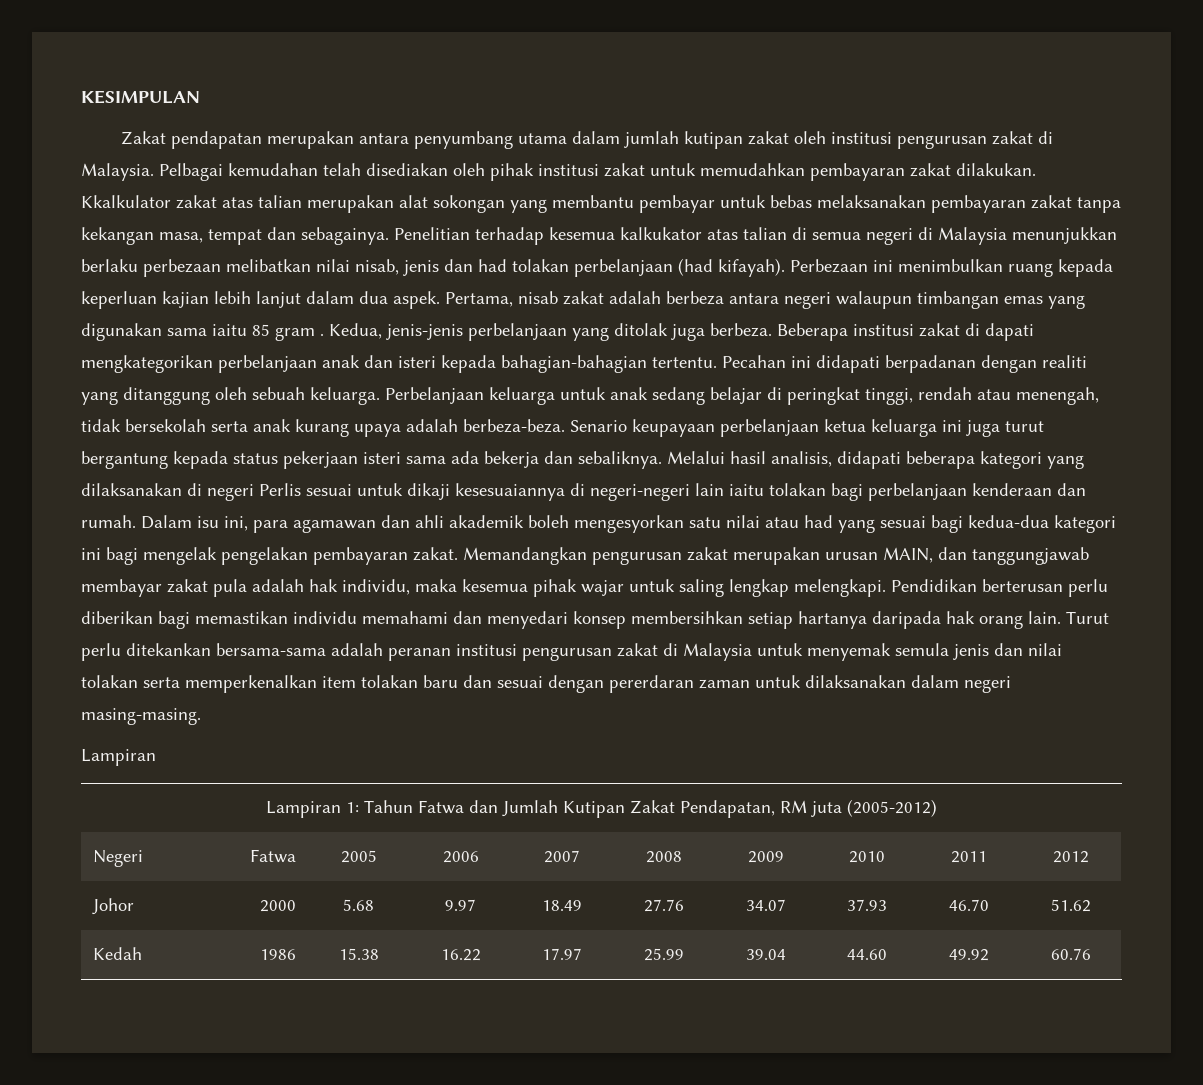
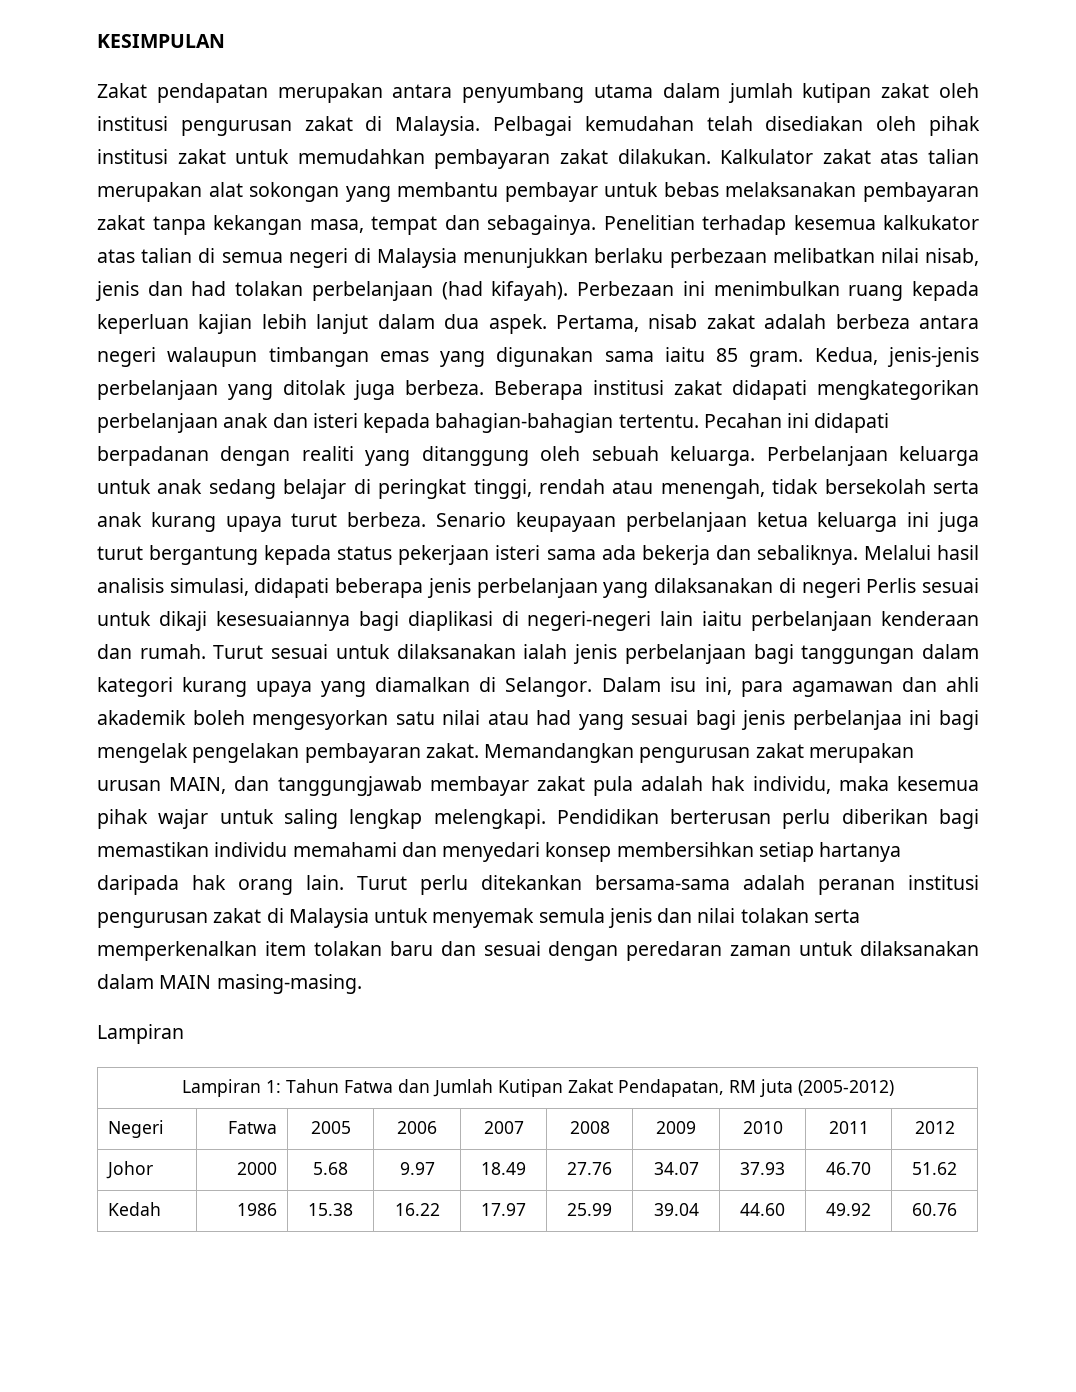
- Kkalkulator zakat atas talian merupakan alat sokongan yang membantu pembayar untuk bebas melaksanakan pembayaran zakat tanpa kekangan masa, tempat dan sebagainya.
+ Kalkulator zakat atas talian merupakan alat sokongan yang membantu pembayar untuk bebas melaksanakan pembayaran zakat tanpa kekangan masa, tempat dan sebagainya.
- Pertama, nisab zakat adalah berbeza antara negeri walaupun timbangan emas yang digunakan sama iaitu 85 gram .
+ Pertama, nisab zakat adalah berbeza antara negeri walaupun timbangan emas yang digunakan sama iaitu 85 gram.
- Beberapa institusi zakat di dapati mengkategorikan perbelanjaan anak dan isteri kepada bahagian-bahagian tertentu.
+ Beberapa institusi zakat didapati mengkategorikan perbelanjaan anak dan isteri kepada bahagian-bahagian tertentu.
- Perbelanjaan keluarga untuk anak sedang belajar di peringkat tinggi, rendah atau menengah, tidak bersekolah serta anak kurang upaya adalah berbeza-beza.
+ Perbelanjaan keluarga untuk anak sedang belajar di peringkat tinggi, rendah atau menengah, tidak bersekolah serta anak kurang upaya turut berbeza.
- Melalui hasil analisis, didapati beberapa kategori yang dilaksanakan di negeri Perlis sesuai untuk dikaji kesesuaiannya di negeri-negeri lain iaitu tolakan bagi perbelanjaan kenderaan dan rumah.
+ Melalui hasil analisis simulasi, didapati beberapa jenis perbelanjaan yang dilaksanakan di negeri Perlis sesuai untuk dikaji kesesuaiannya bagi diaplikasi di negeri-negeri lain iaitu perbelanjaan kenderaan dan rumah.
+ Turut sesuai untuk dilaksanakan ialah jenis perbelanjaan bagi tanggungan dalam kategori kurang upaya yang diamalkan di Selangor.
- Dalam isu ini, para agamawan dan ahli akademik boleh mengesyorkan satu nilai atau had yang sesuai bagi kedua-dua kategori ini bagi mengelak pengelakan pembayaran zakat.
+ Dalam isu ini, para agamawan dan ahli akademik boleh mengesyorkan satu nilai atau had yang sesuai bagi jenis perbelanjaa ini bagi mengelak pengelakan pembayaran zakat.
- Turut perlu ditekankan bersama-sama adalah peranan institusi pengurusan zakat di Malaysia untuk menyemak semula jenis dan nilai tolakan serta memperkenalkan item tolakan baru dan sesuai dengan pererdaran zaman untuk dilaksanakan dalam negeri masing-masing.
+ Turut perlu ditekankan bersama-sama adalah peranan institusi pengurusan zakat di Malaysia untuk menyemak semula jenis dan nilai tolakan serta memperkenalkan item tolakan baru dan sesuai dengan peredaran zaman untuk dilaksanakan dalam MAIN masing-masing.

